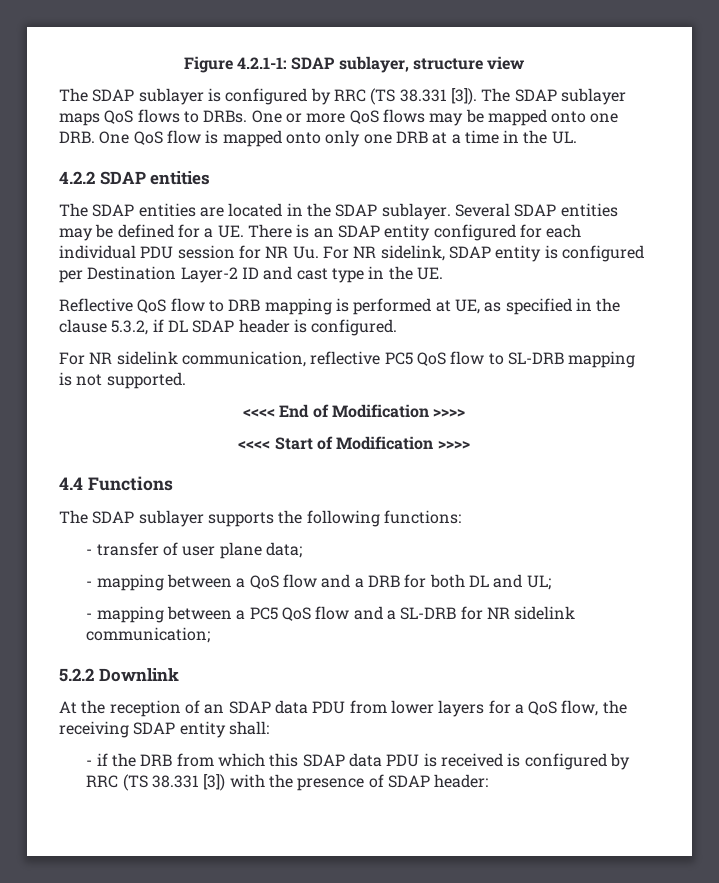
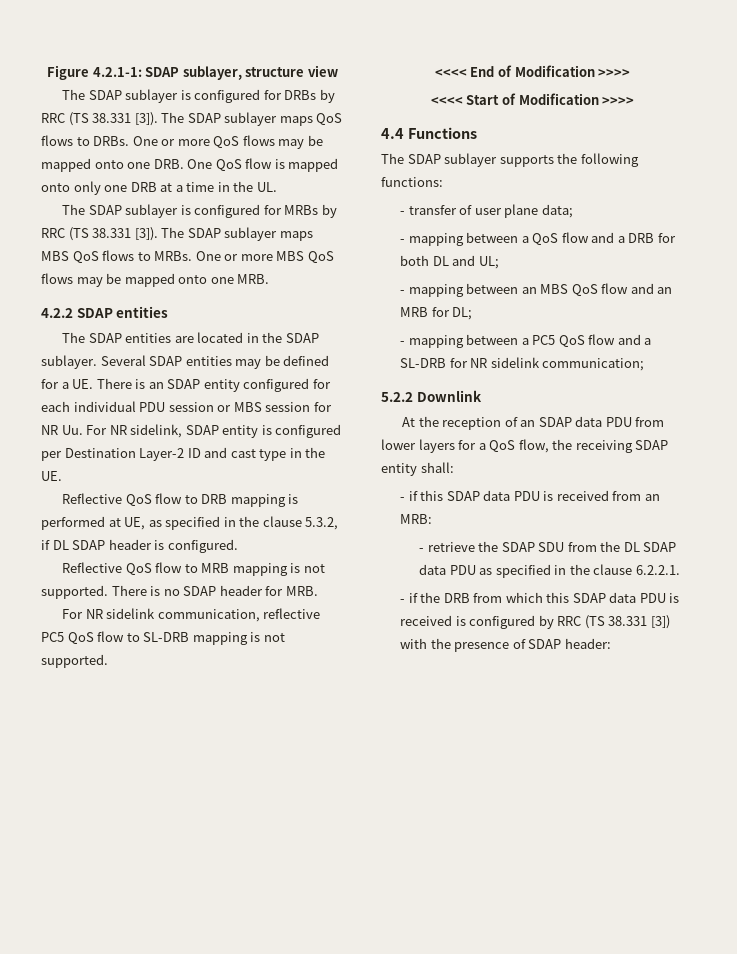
- The SDAP sublayer is configured by RRC (TS 38.331 [3]).
+ The SDAP sublayer is configured for DRBs by RRC (TS 38.331 [3]).
+ The SDAP sublayer is configured for MRBs by RRC (TS 38.331 [3]). The SDAP sublayer maps MBS QoS flows to MRBs. One or more MBS QoS flows may be mapped onto one MRB.
- Several SDAP entities may be defined for a UE. There is an SDAP entity configured for each individual PDU session for NR Uu. For NR sidelink, SDAP entity is configured per Destination Layer-2 ID and cast type in the UE.
+ Several SDAP entities may be defined for a UE. There is an SDAP entity configured for each individual PDU session or MBS session for NR Uu. For NR sidelink, SDAP entity is configured per Destination Layer-2 ID and cast type in the UE.
+ Reflective QoS flow to MRB mapping is not supported. There is no SDAP header for MRB.
+ - mapping between an MBS QoS flow and an MRB for DL;
+ - if this SDAP data PDU is received from an MRB:
+ - retrieve the SDAP SDU from the DL SDAP data PDU as specified in the clause 6.2.2.1.

